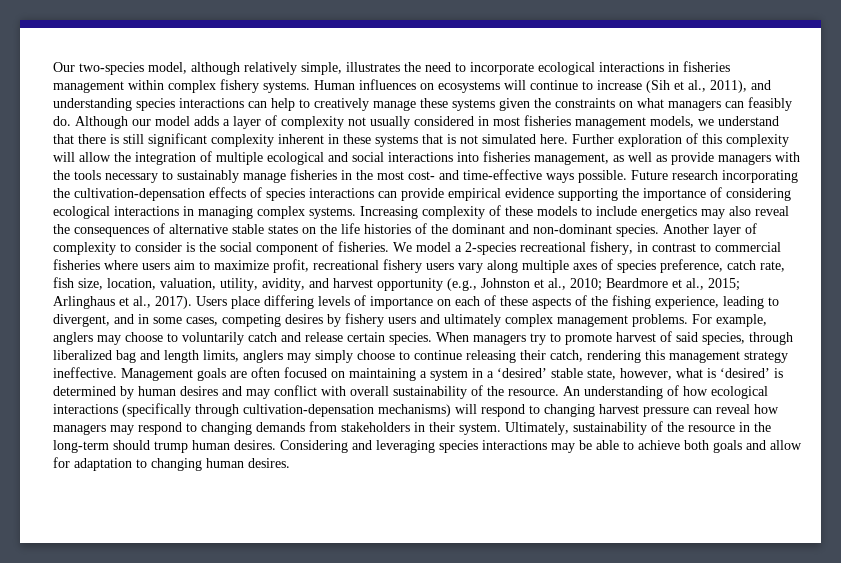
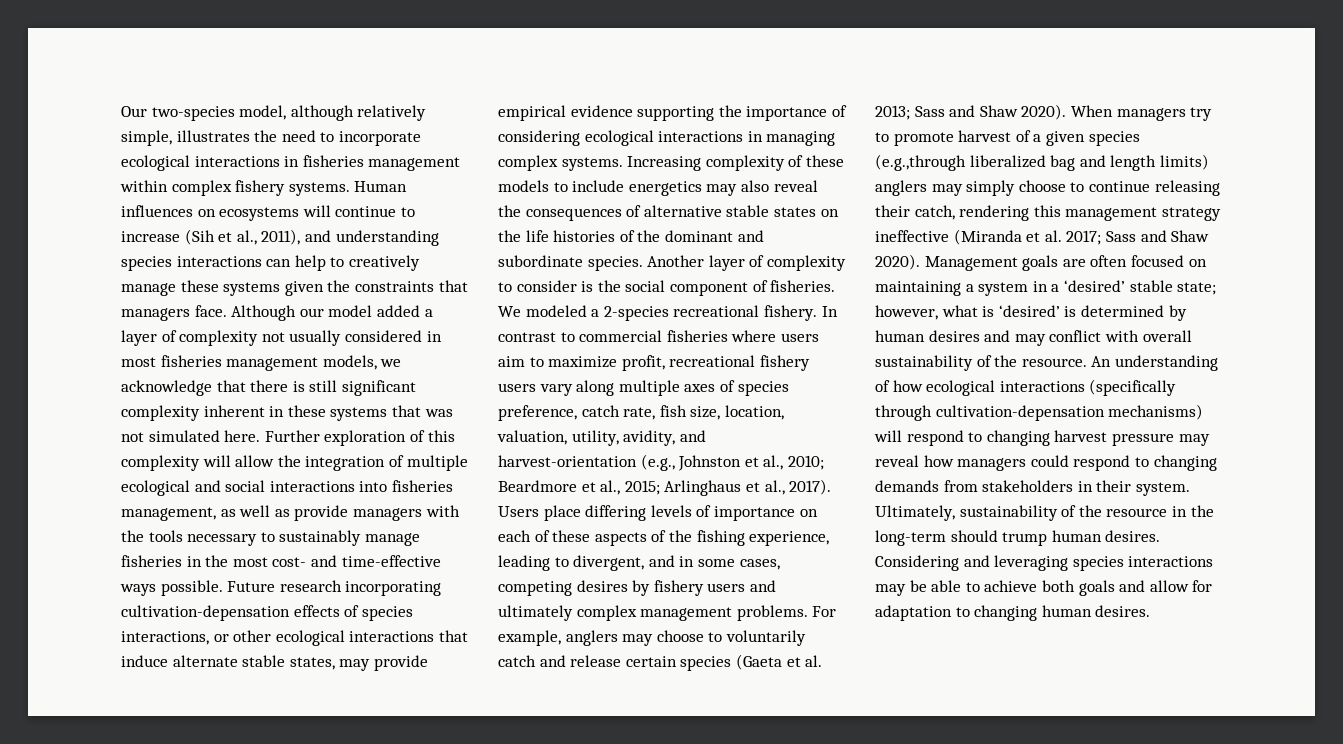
- Human influences on ecosystems will continue to increase (Sih et al., 2011), and understanding species interactions can help to creatively manage these systems given the constraints on what managers can feasibly do.
+ Human influences on ecosystems will continue to increase (Sih et al., 2011), and understanding species interactions can help to creatively manage these systems given the constraints that managers face.
- Although our model adds a layer of complexity not usually considered in most fisheries management models, we understand that there is still significant complexity inherent in these systems that is not simulated here.
+ Although our model added a layer of complexity not usually considered in most fisheries management models, we acknowledge that there is still significant complexity inherent in these systems that was not simulated here.
- Future research incorporating the cultivation-depensation effects of species interactions can provide empirical evidence supporting the importance of considering ecological interactions in managing complex systems.
+ Future research incorporating cultivation-depensation effects of species interactions, or other ecological interactions that induce alternate stable states, may provide empirical evidence supporting the importance of considering ecological interactions in managing complex systems.
- Increasing complexity of these models to include energetics may also reveal the consequences of alternative stable states on the life histories of the dominant and non-dominant species.
+ Increasing complexity of these models to include energetics may also reveal the consequences of alternative stable states on the life histories of the dominant and subordinate species.
- We model a 2-species recreational fishery, in contrast to commercial fisheries where users aim to maximize profit, recreational fishery users vary along multiple axes of species preference, catch rate, fish size, location, valuation, utility, avidity, and harvest opportunity (e.g., Johnston et al., 2010; Beardmore et al., 2015; Arlinghaus et al., 2017).
+ We modeled a 2-species recreational fishery. In contrast to commercial fisheries where users aim to maximize profit, recreational fishery users vary along multiple axes of species preference, catch rate, fish size, location, valuation, utility, avidity, and harvest-orientation (e.g., Johnston et al., 2010; Beardmore et al., 2015; Arlinghaus et al., 2017).
- For example, anglers may choose to voluntarily catch and release certain species.
+ For example, anglers may choose to voluntarily catch and release certain species (Gaeta et al. 2013; Sass and Shaw 2020).
- When managers try to promote harvest of said species, through liberalized bag and length limits, anglers may simply choose to continue releasing their catch, rendering this management strategy ineffective.
+ When managers try to promote harvest of a given species (e.g.,through liberalized bag and length limits) anglers may simply choose to continue releasing their catch, rendering this management strategy ineffective (Miranda et al. 2017; Sass and Shaw 2020).
- Management goals are often focused on maintaining a system in a ‘desired’ stable state, however, what is ‘desired’ is determined by human desires and may conflict with overall sustainability of the resource.
+ Management goals are often focused on maintaining a system in a ‘desired’ stable state; however, what is ‘desired’ is determined by human desires and may conflict with overall sustainability of the resource.
- An understanding of how ecological interactions (specifically through cultivation-depensation mechanisms) will respond to changing harvest pressure can reveal how managers may respond to changing demands from stakeholders in their system.
+ An understanding of how ecological interactions (specifically through cultivation-depensation mechanisms) will respond to changing harvest pressure may reveal how managers could respond to changing demands from stakeholders in their system.

